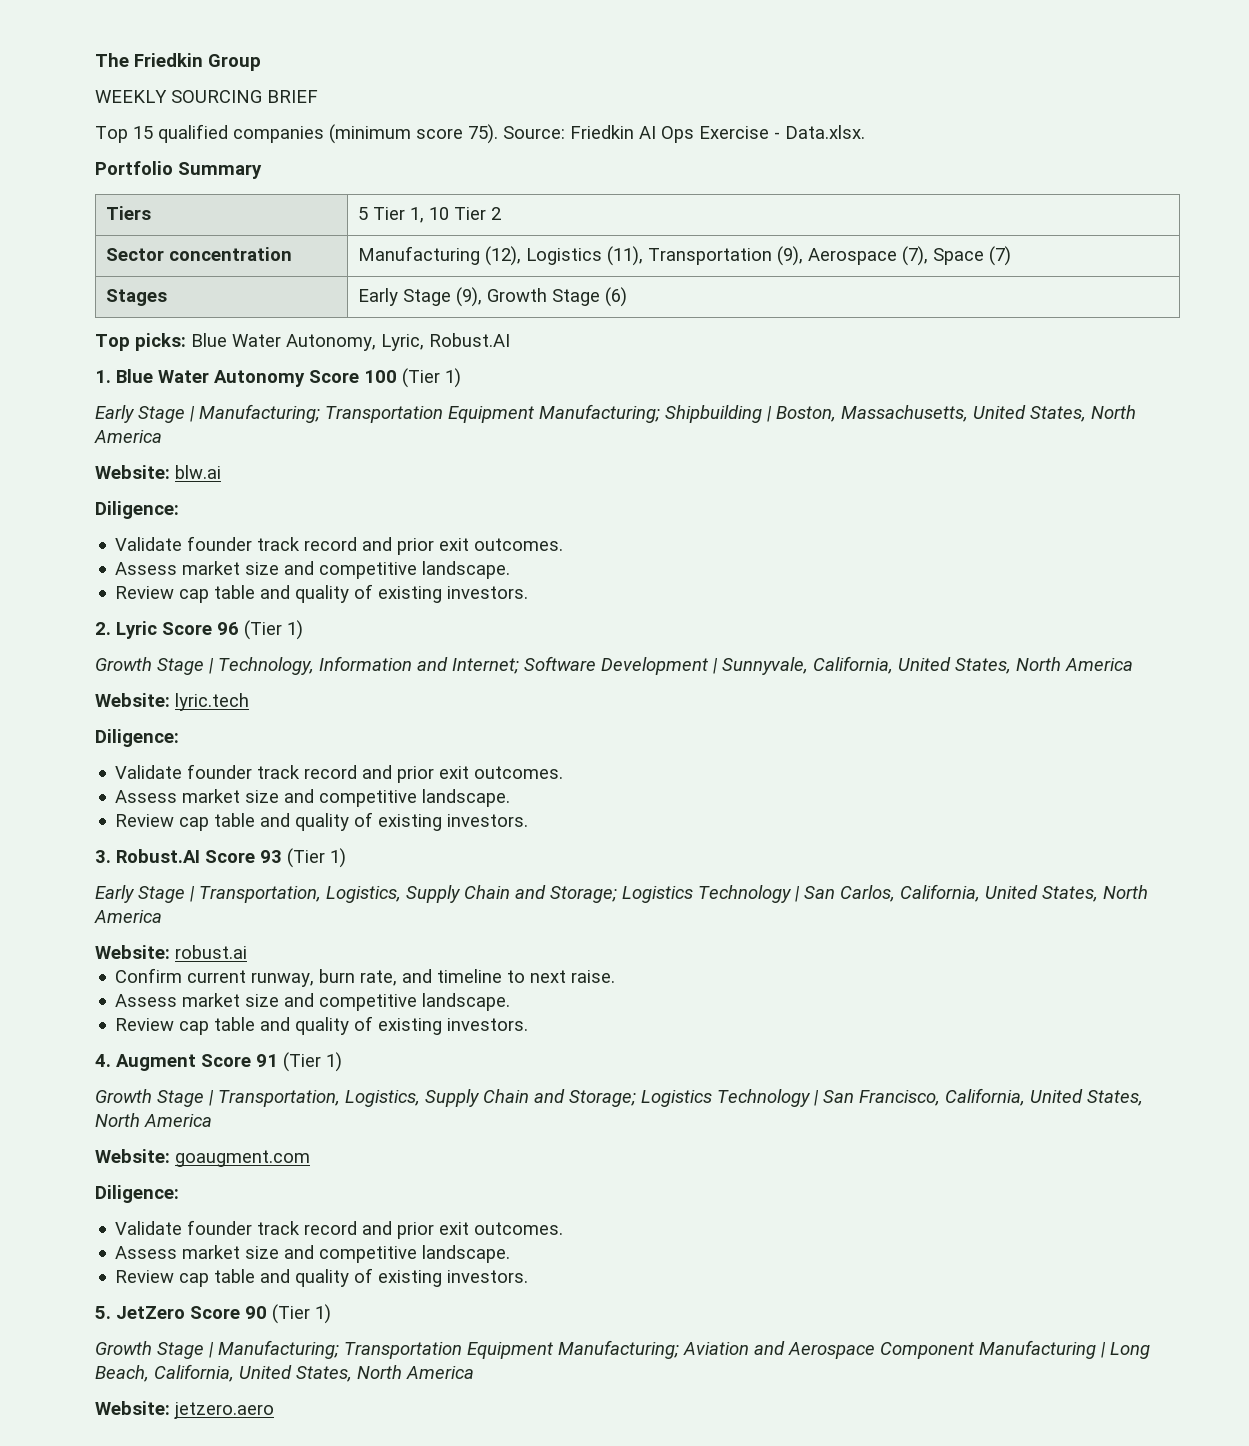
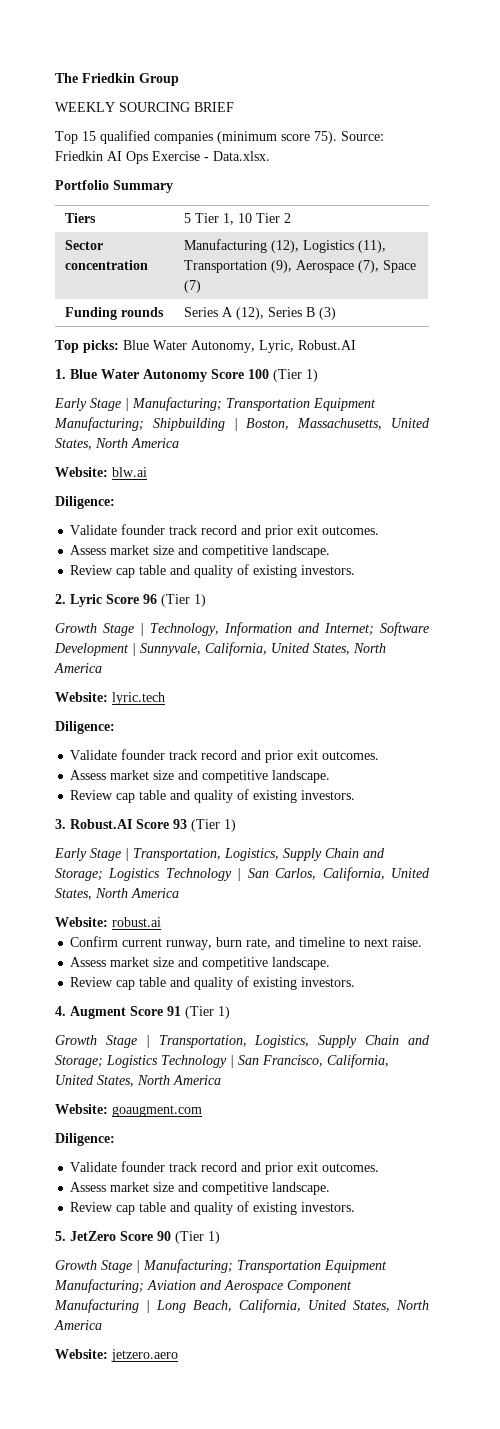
- Stages | Early Stage (9), Growth Stage (6)
+ Funding rounds | Series A (12), Series B (3)

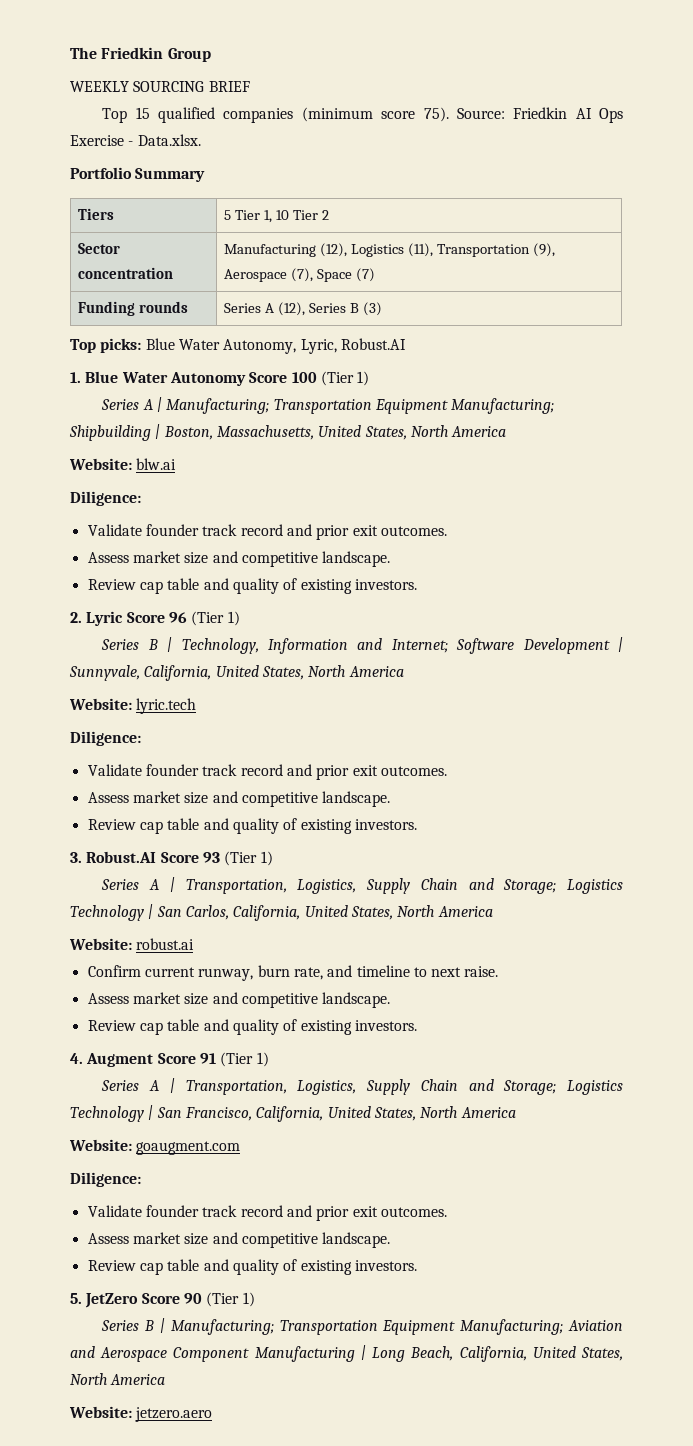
- Early Stage | Manufacturing; Transportation Equipment Manufacturing; Shipbuilding | Boston, Massachusetts, United States, North America
+ Series A | Manufacturing; Transportation Equipment Manufacturing; Shipbuilding | Boston, Massachusetts, United States, North America
- Growth Stage | Technology, Information and Internet; Software Development | Sunnyvale, California, United States, North America
+ Series B | Technology, Information and Internet; Software Development | Sunnyvale, California, United States, North America
- Early Stage | Transportation, Logistics, Supply Chain and Storage; Logistics Technology | San Carlos, California, United States, North America
+ Series A | Transportation, Logistics, Supply Chain and Storage; Logistics Technology | San Carlos, California, United States, North America
- Growth Stage | Transportation, Logistics, Supply Chain and Storage; Logistics Technology | San Francisco, California, United States, North America
+ Series A | Transportation, Logistics, Supply Chain and Storage; Logistics Technology | San Francisco, California, United States, North America
- Growth Stage | Manufacturing; Transportation Equipment Manufacturing; Aviation and Aerospace Component Manufacturing | Long Beach, California, United States, North America
+ Series B | Manufacturing; Transportation Equipment Manufacturing; Aviation and Aerospace Component Manufacturing | Long Beach, California, United States, North America

